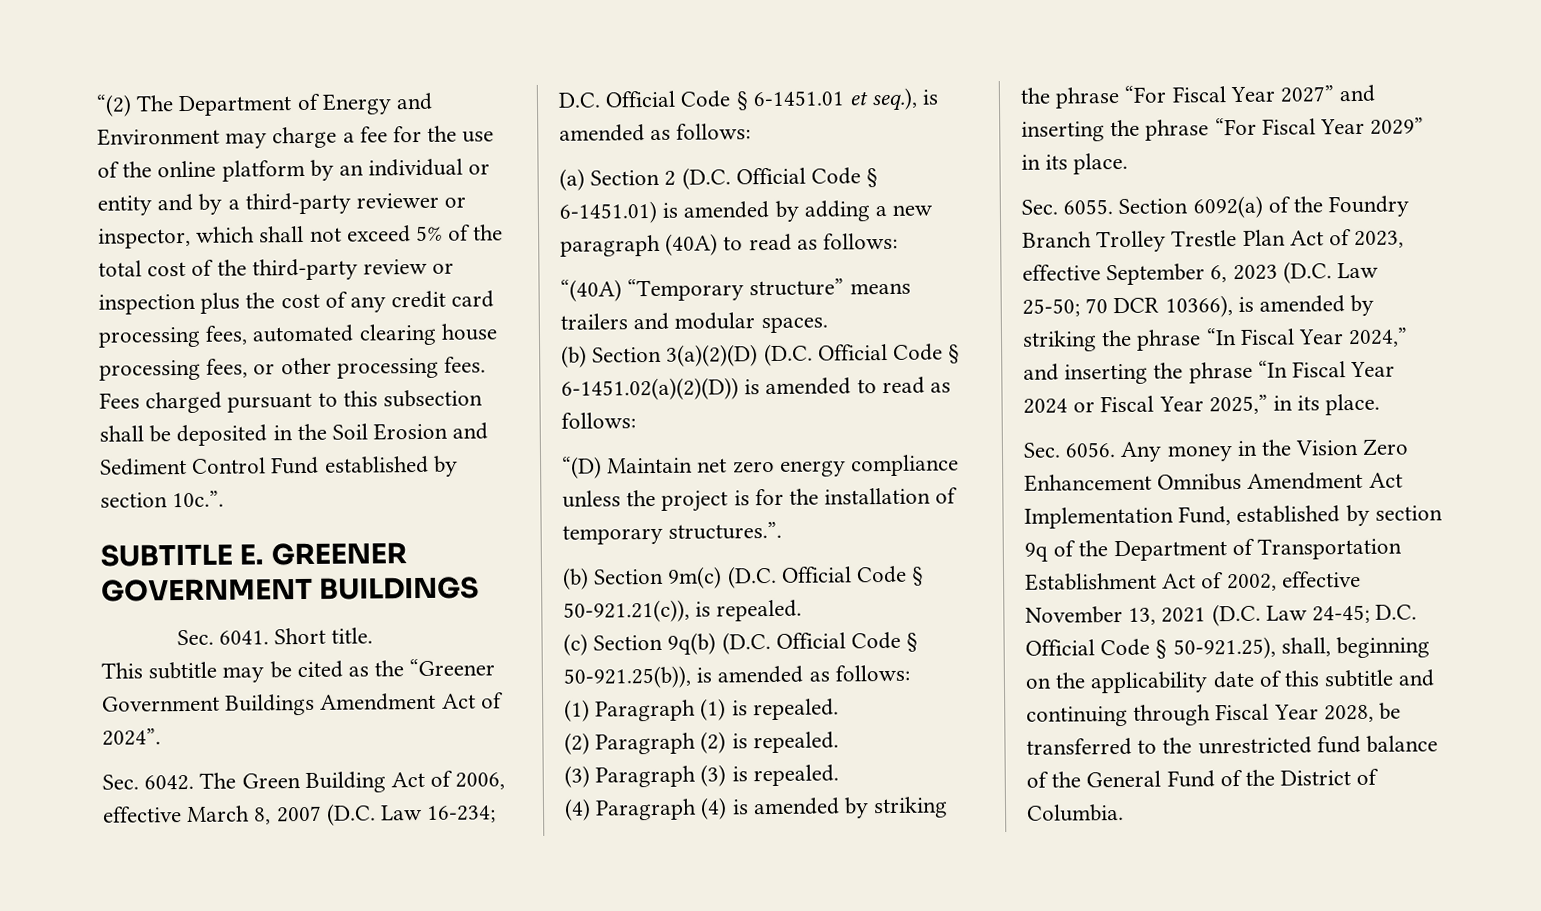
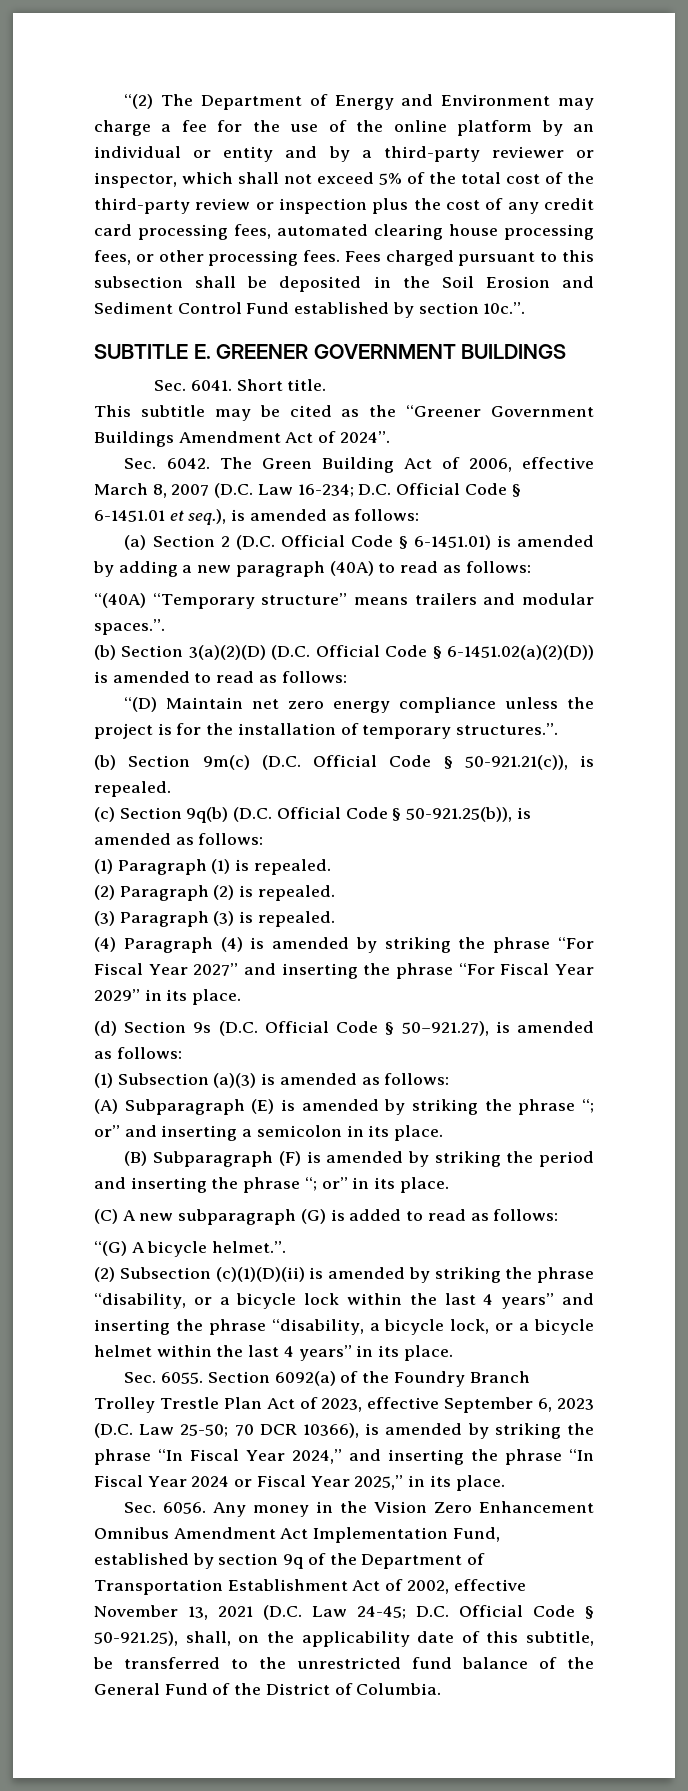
- “(40A) “Temporary structure” means trailers and modular spaces.
+ “(40A) “Temporary structure” means trailers and modular spaces.”.
+ (d) Section 9s (D.C. Official Code § 50–921.27), is amended as follows:
+ (1) Subsection (a)(3) is amended as follows:
+ (A) Subparagraph (E) is amended by striking the phrase “; or” and inserting a semicolon in its place.
+ (B) Subparagraph (F) is amended by striking the period and inserting the phrase “; or” in its place.
+ (C) A new subparagraph (G) is added to read as follows:
+ “(G) A bicycle helmet.”.
+ (2) Subsection (c)(1)(D)(ii) is amended by striking the phrase “disability, or a bicycle lock within the last 4 years” and inserting the phrase “disability, a bicycle lock, or a bicycle helmet within the last 4 years” in its place.
- Any money in the Vision Zero Enhancement Omnibus Amendment Act Implementation Fund, established by section 9q of the Department of Transportation Establishment Act of 2002, effective November 13, 2021 (D.C. Law 24-45; D.C. Official Code § 50-921.25), shall, beginning on the applicability date of this subtitle and continuing through Fiscal Year 2028, be transferred to the unrestricted fund balance of the General Fund of the District of Columbia.
+ Any money in the Vision Zero Enhancement Omnibus Amendment Act Implementation Fund, established by section 9q of the Department of Transportation Establishment Act of 2002, effective November 13, 2021 (D.C. Law 24-45; D.C. Official Code § 50-921.25), shall, on the applicability date of this subtitle, be transferred to the unrestricted fund balance of the General Fund of the District of Columbia.

